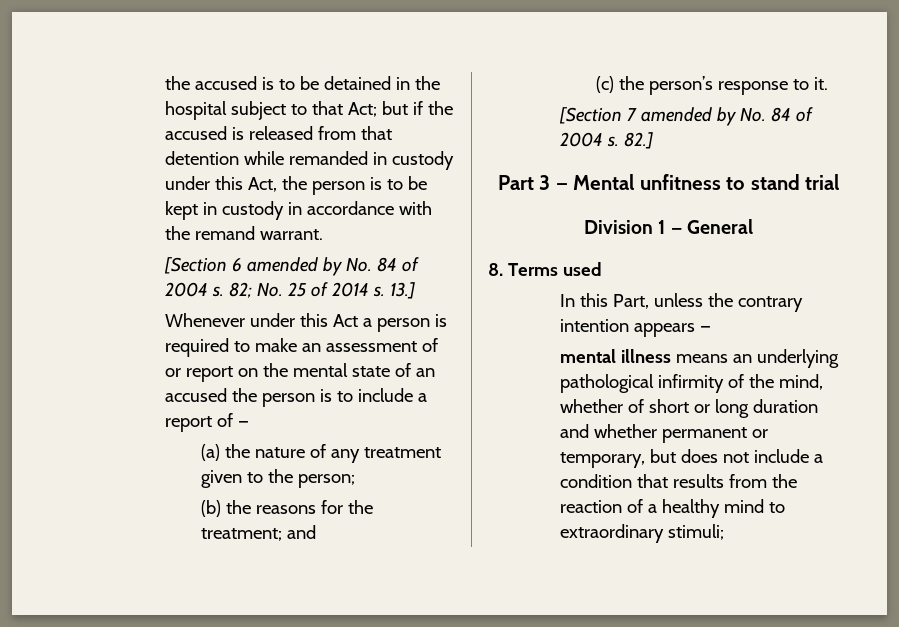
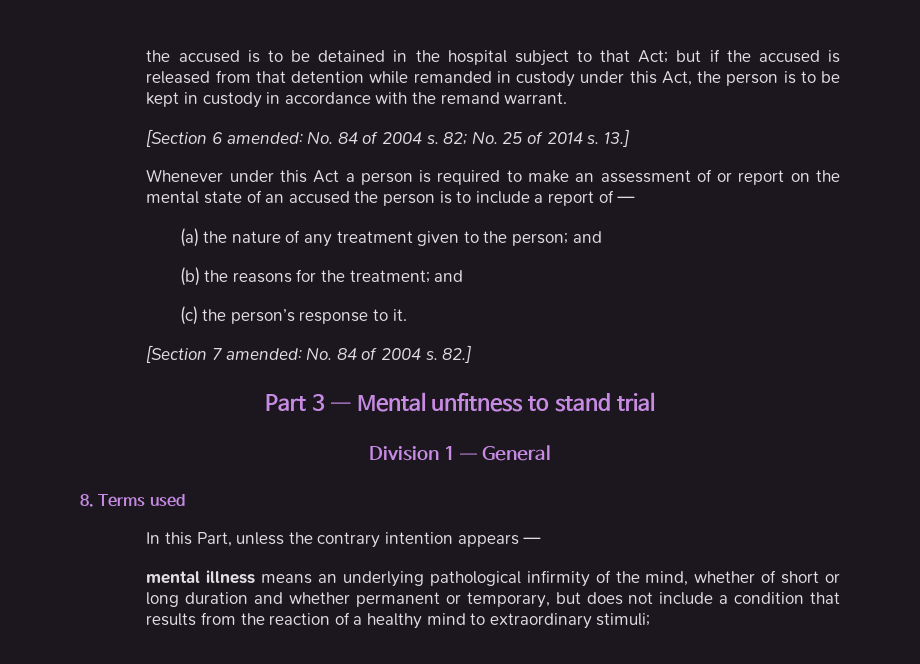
- [Section 6 amended by No. 84 of 2004 s.
+ [Section 6 amended: No. 84 of 2004 s.
- (a) the nature of any treatment given to the person;
+ (a) the nature of any treatment given to the person; and
- [Section 7 amended by No. 84 of 2004 s.
+ [Section 7 amended: No. 84 of 2004 s.

